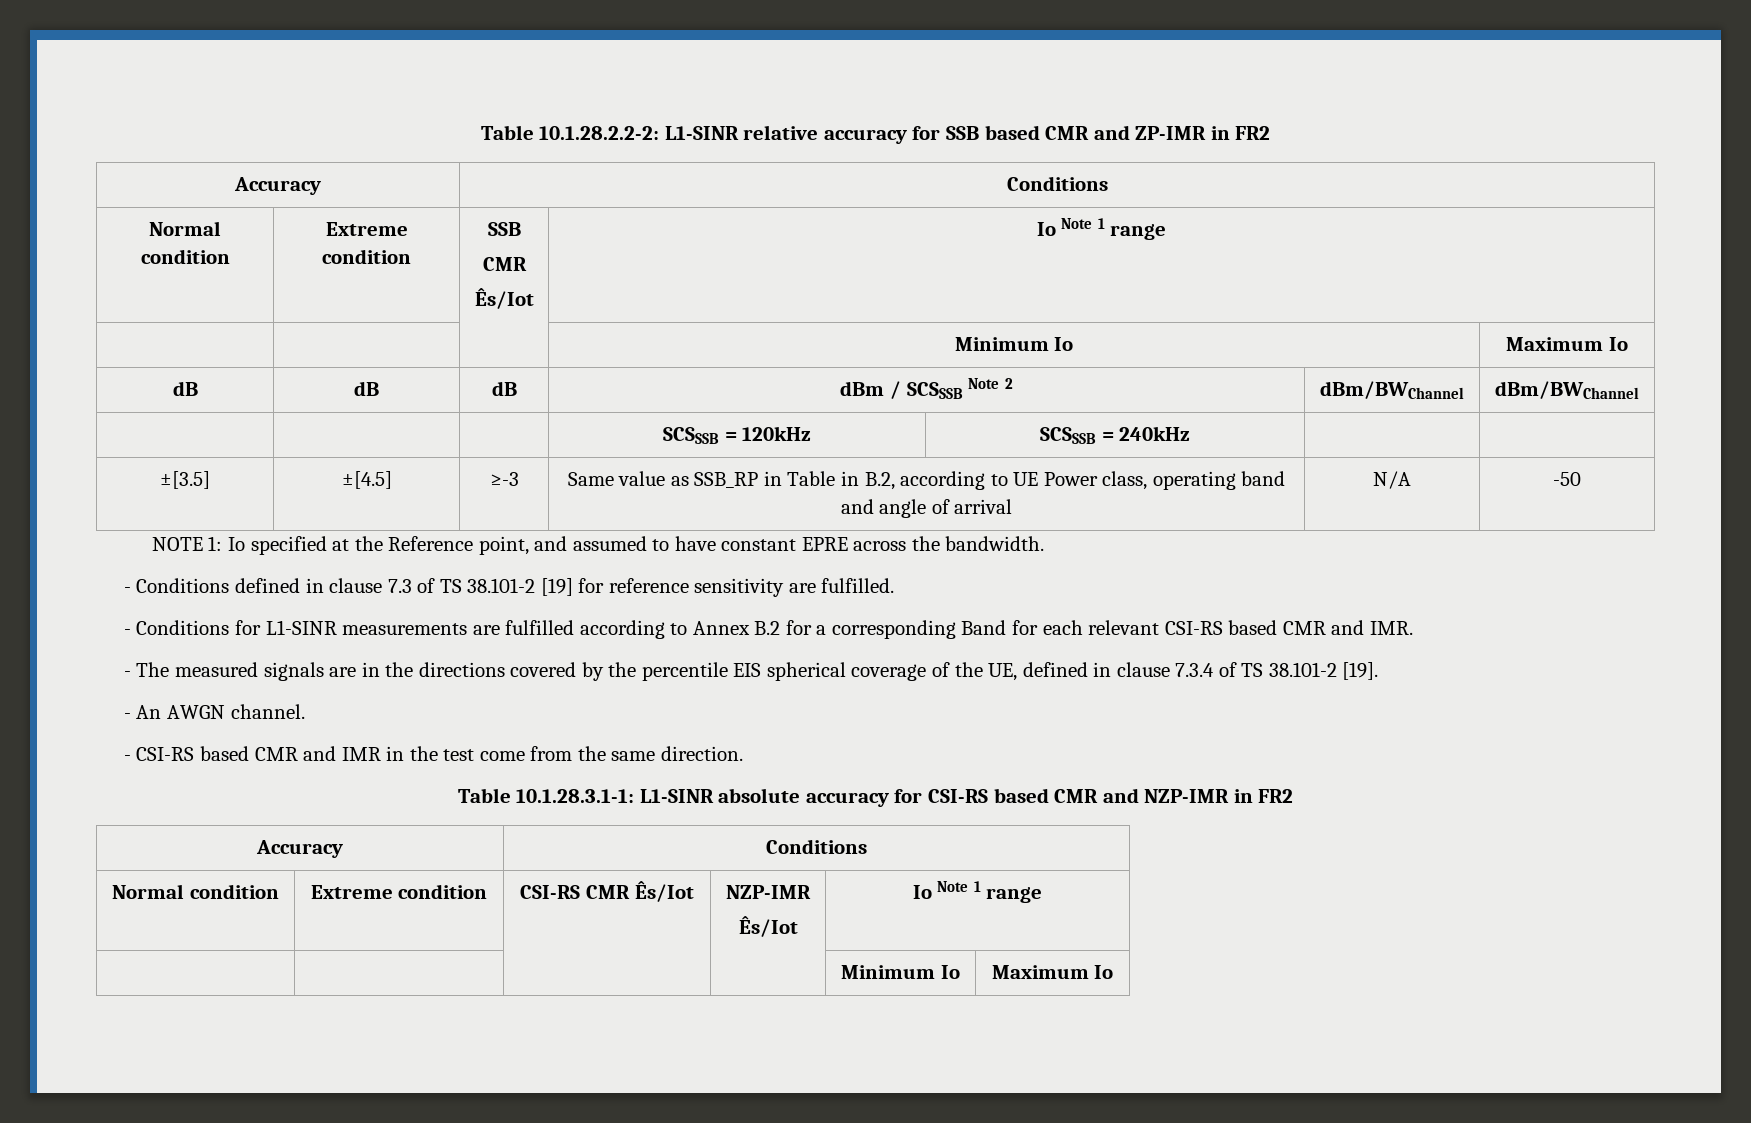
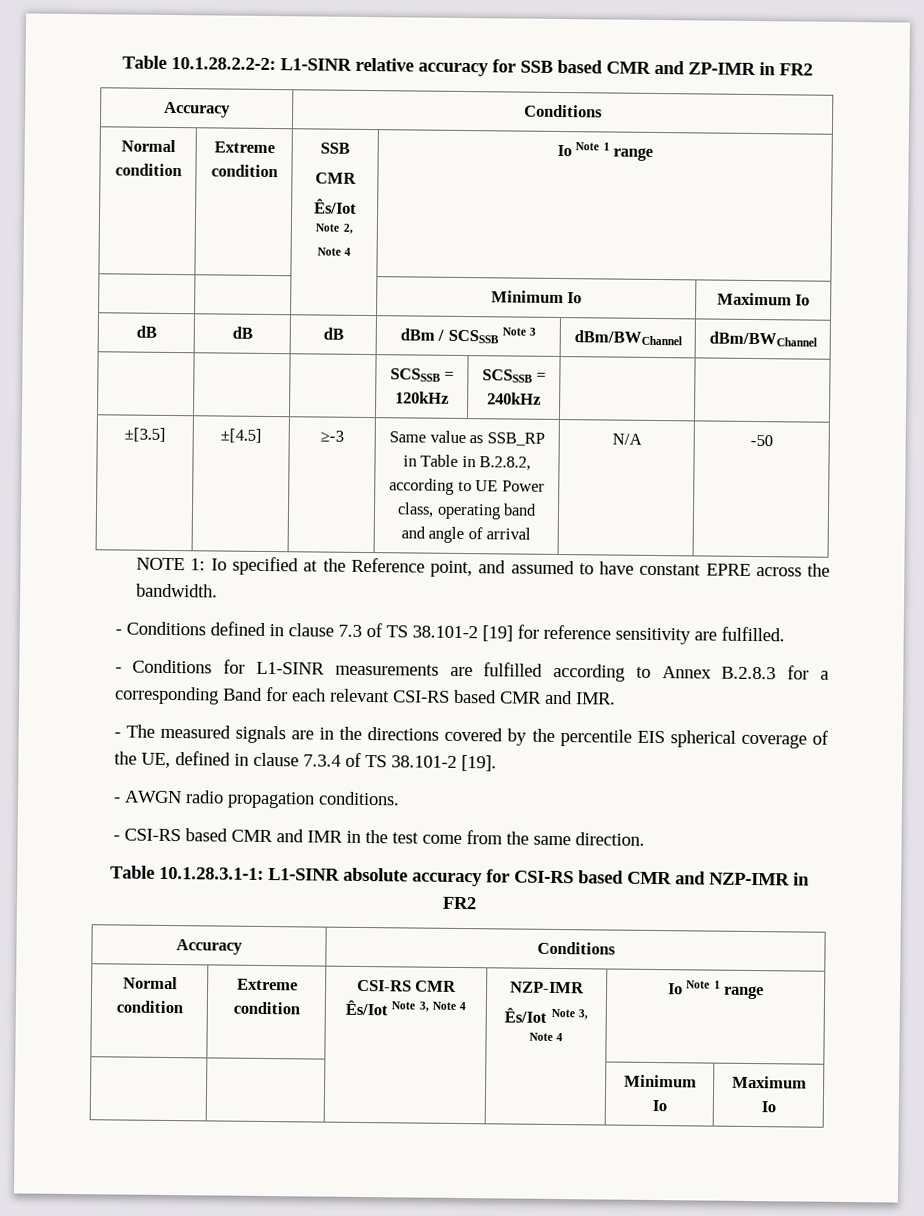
  Normal condition | Extreme condition | SSB
  CMR
- Ês/Iot | Io Note 1 range
+ Ês/Iot Note 2, Note 4 | Io Note 1 range
- dB | dB | dB | dBm / SCSSSB Note 2 | dBm/BWChannel | dBm/BWChannel
+ dB | dB | dB | dBm / SCSSSB Note 3 | dBm/BWChannel | dBm/BWChannel
- ±[3.5] | ±[4.5] | ≥-3 | Same value as SSB_RP in Table in B.2, according to UE Power class, operating band and angle of arrival | N/A | -50
+ ±[3.5] | ±[4.5] | ≥-3 | Same value as SSB_RP in Table in B.2.8.2, according to UE Power class, operating band and angle of arrival | N/A | -50
- - Conditions for L1-SINR measurements are fulfilled according to Annex B.2 for a corresponding Band for each relevant CSI-RS based CMR and IMR.
+ - Conditions for L1-SINR measurements are fulfilled according to Annex B.2.8.3 for a corresponding Band for each relevant CSI-RS based CMR and IMR.
- - An AWGN channel.
+ - AWGN radio propagation conditions.
- Normal condition | Extreme condition | CSI-RS CMR Ês/Iot | NZP-IMR
- Ês/Iot | Io Note 1 range
+ Normal condition | Extreme condition | CSI-RS CMR Ês/Iot Note 3, Note 4 | NZP-IMR
+ Ês/Iot Note 3, Note 4 | Io Note 1 range

